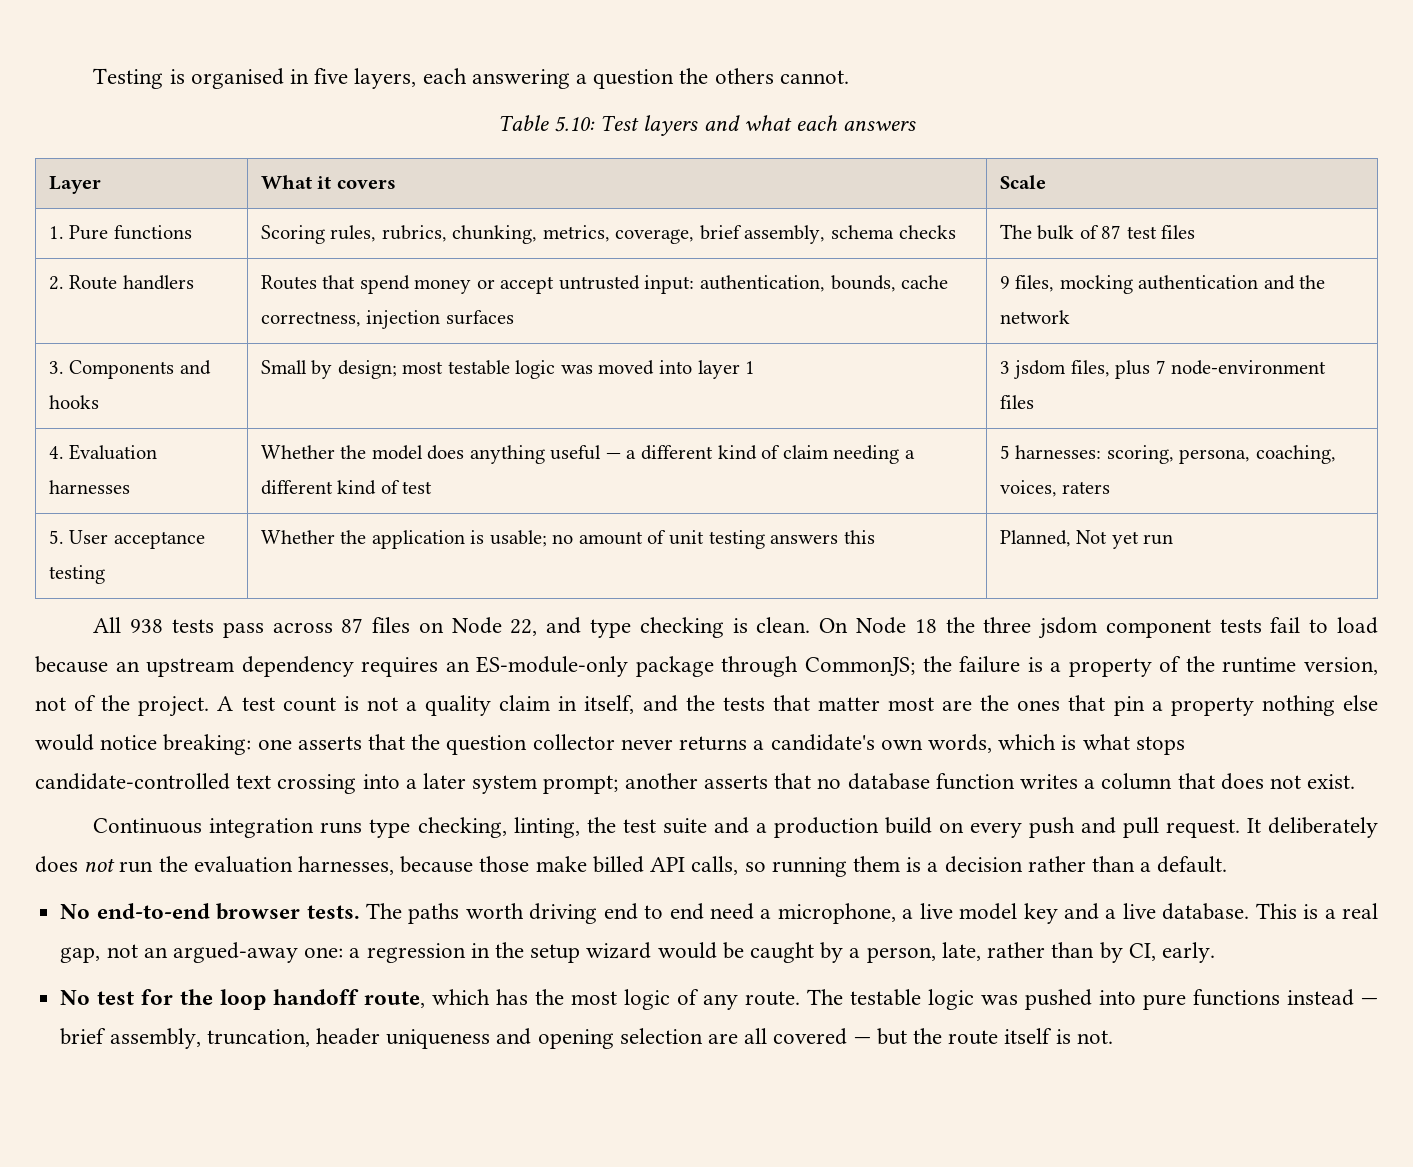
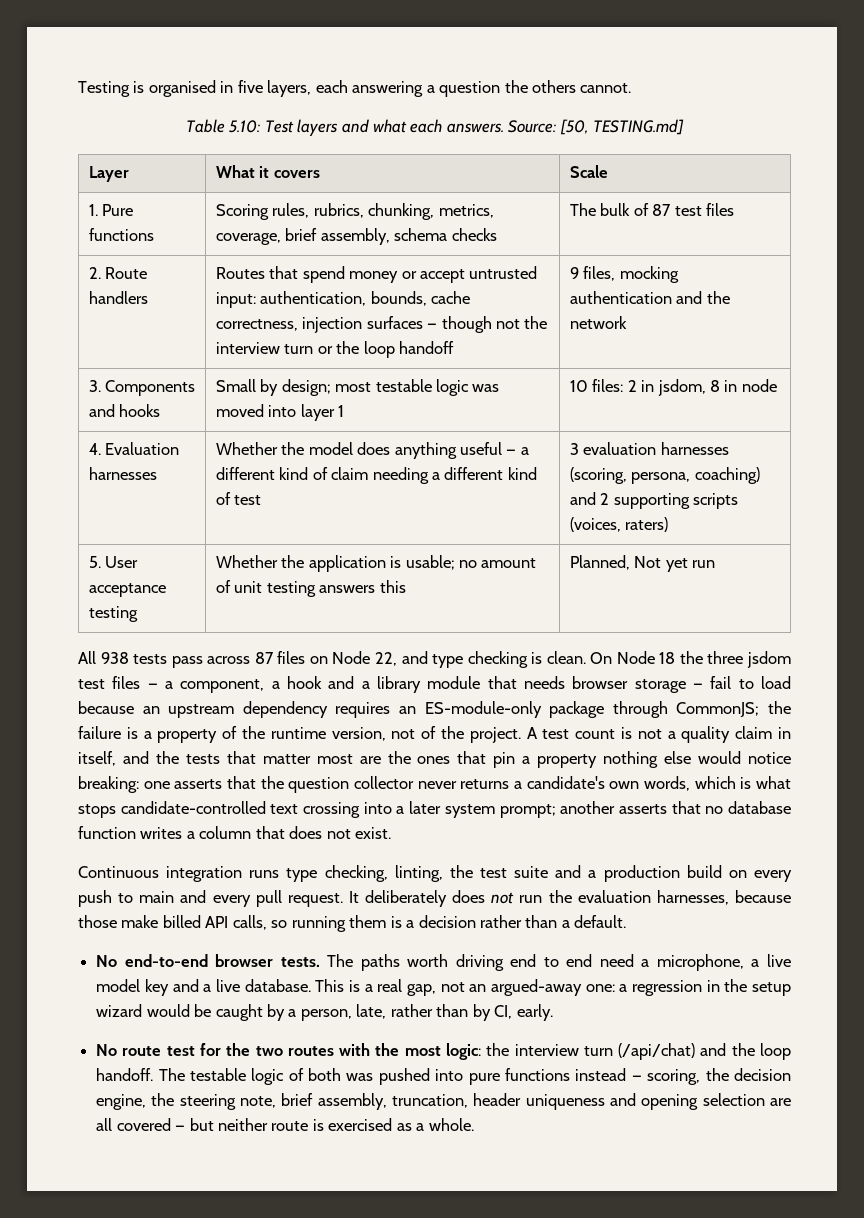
- Table 5.10: Test layers and what each answers
+ Table 5.10: Test layers and what each answers. Source: [50, TESTING.md]
- 2. Route handlers | Routes that spend money or accept untrusted input: authentication, bounds, cache correctness, injection surfaces | 9 files, mocking authentication and the network
+ 2. Route handlers | Routes that spend money or accept untrusted input: authentication, bounds, cache correctness, injection surfaces — though not the interview turn or the loop handoff | 9 files, mocking authentication and the network
- 3. Components and hooks | Small by design; most testable logic was moved into layer 1 | 3 jsdom files, plus 7 node-environment files
+ 3. Components and hooks | Small by design; most testable logic was moved into layer 1 | 10 files: 2 in jsdom, 8 in node
- 4. Evaluation harnesses | Whether the model does anything useful — a different kind of claim needing a different kind of test | 5 harnesses: scoring, persona, coaching, voices, raters
+ 4. Evaluation harnesses | Whether the model does anything useful — a different kind of claim needing a different kind of test | 3 evaluation harnesses (scoring, persona, coaching) and 2 supporting scripts (voices, raters)
- On Node 18 the three jsdom component tests fail to load because an upstream dependency requires an ES-module-only package through CommonJS; the failure is a property of the runtime version, not of the project.
+ On Node 18 the three jsdom test files — a component, a hook and a library module that needs browser storage — fail to load because an upstream dependency requires an ES-module-only package through CommonJS; the failure is a property of the runtime version, not of the project.
- Continuous integration runs type checking, linting, the test suite and a production build on every push and pull request.
+ Continuous integration runs type checking, linting, the test suite and a production build on every push to main and every pull request.
- No test for the loop handoff route, which has the most logic of any route.
+ No route test for the two routes with the most logic: the interview turn (/api/chat) and the loop handoff.
- The testable logic was pushed into pure functions instead — brief assembly, truncation, header uniqueness and opening selection are all covered — but the route itself is not.
+ The testable logic of both was pushed into pure functions instead — scoring, the decision engine, the steering note, brief assembly, truncation, header uniqueness and opening selection are all covered — but neither route is exercised as a whole.

